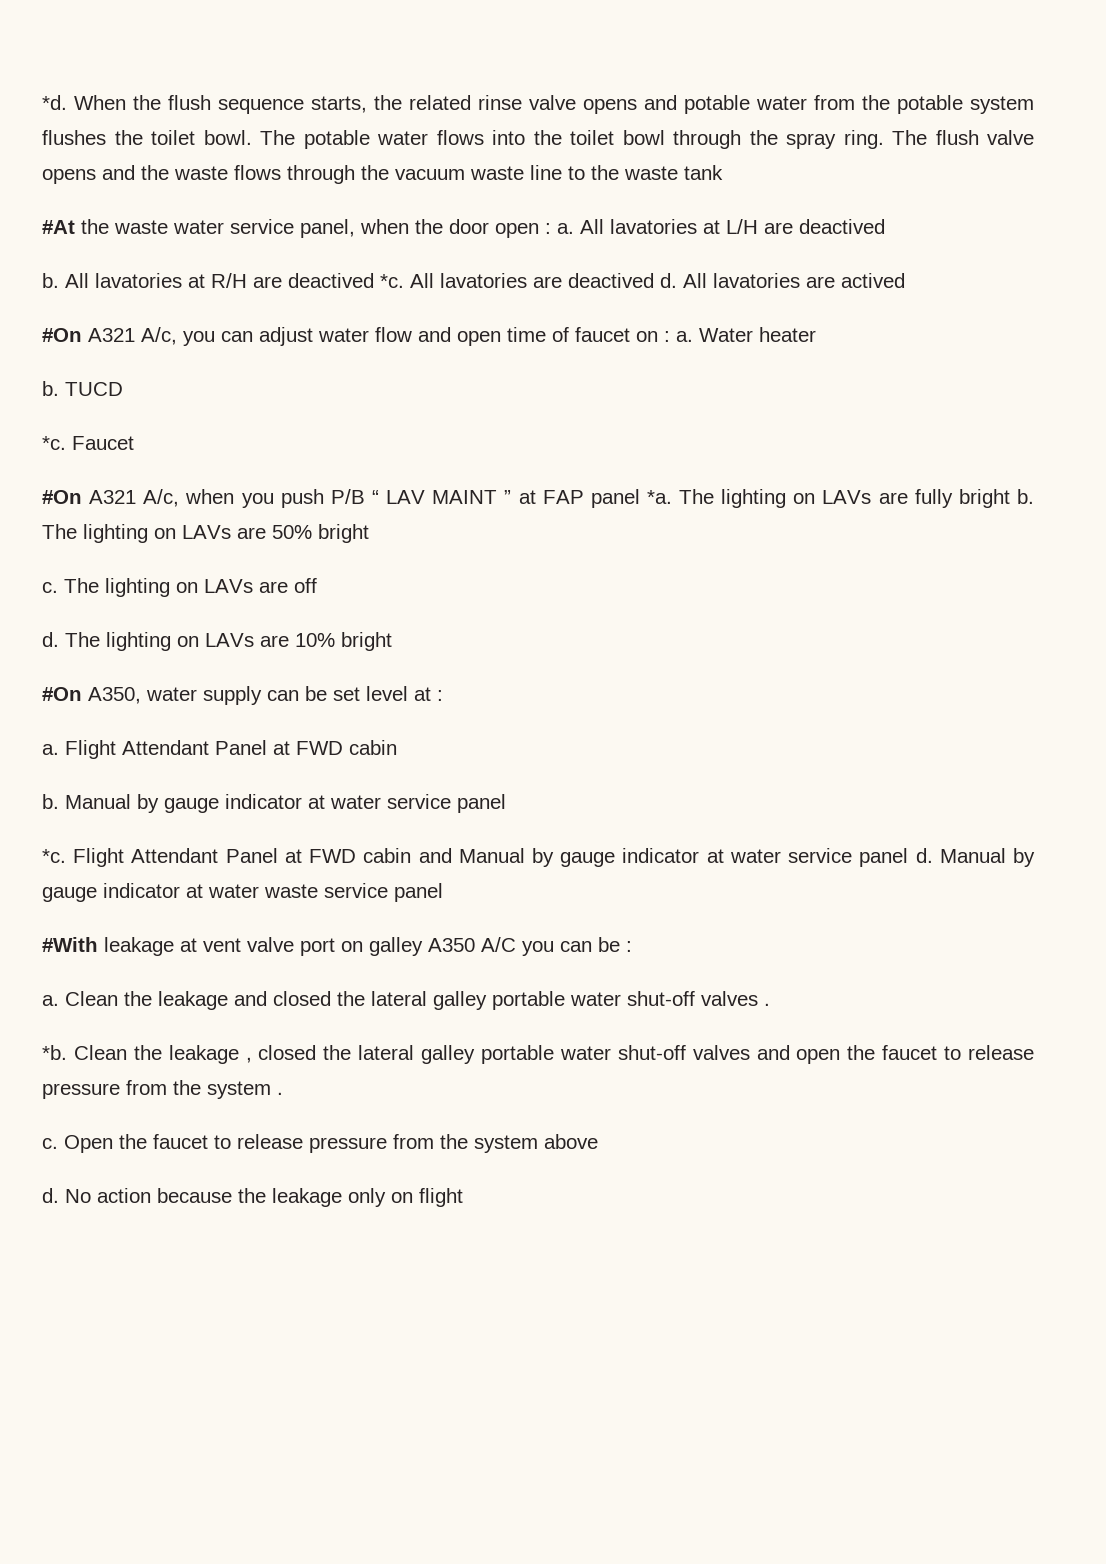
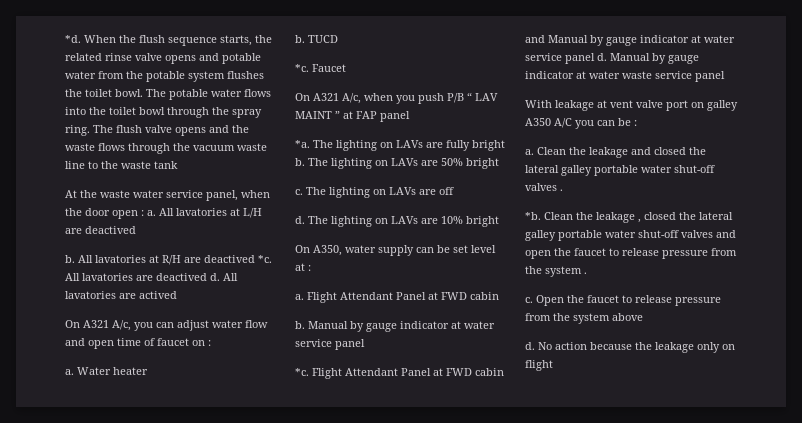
- #At the waste water service panel, when the door open : a.
+ At the waste water service panel, when the door open : a.
- #On A321 A/c, you can adjust water flow and open time of faucet on : a.
+ On A321 A/c, you can adjust water flow and open time of faucet on :
+ a.
- #On A321 A/c, when you push P/B “ LAV MAINT ” at FAP panel *a.
+ On A321 A/c, when you push P/B “ LAV MAINT ” at FAP panel
+ *a.
- #On A350, water supply can be set level at :
+ On A350, water supply can be set level at :
- #With leakage at vent valve port on galley A350 A/C you can be :
+ With leakage at vent valve port on galley A350 A/C you can be :

